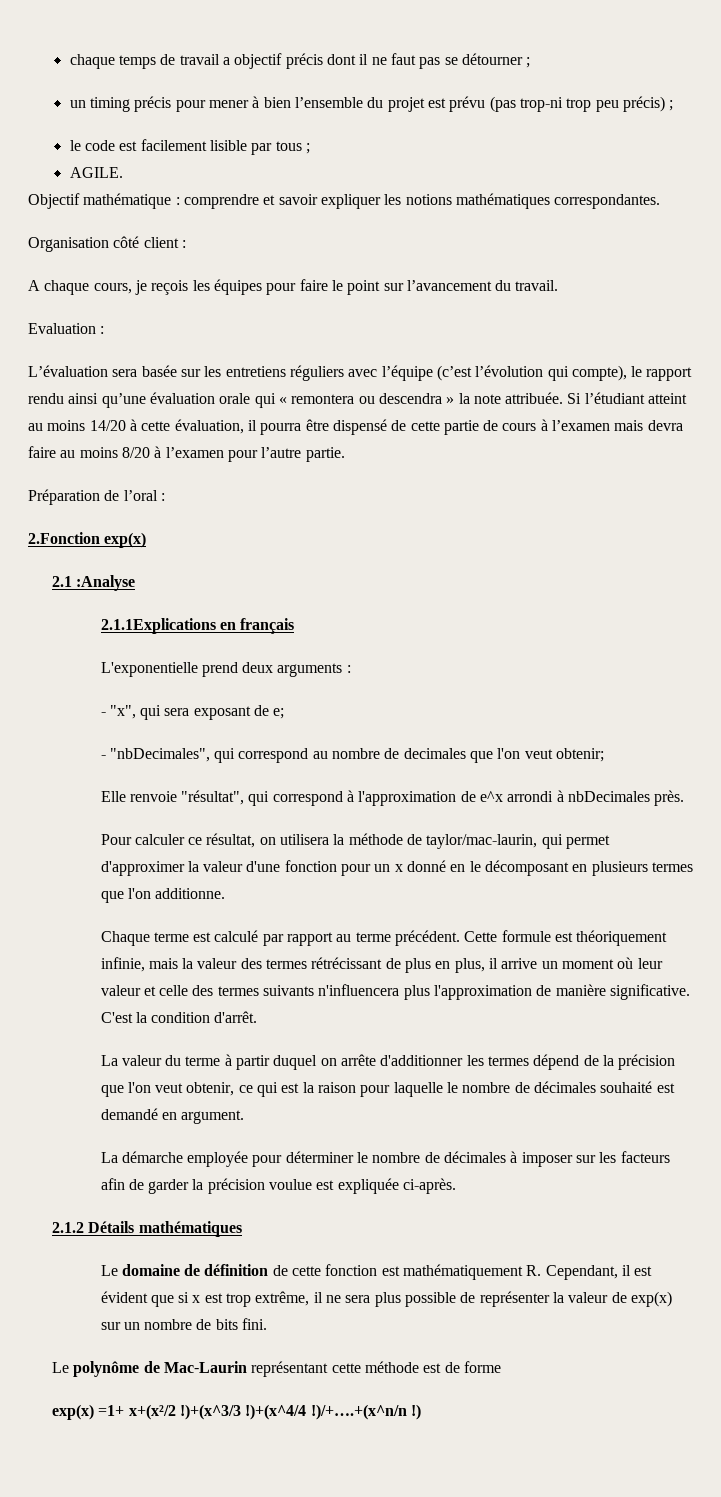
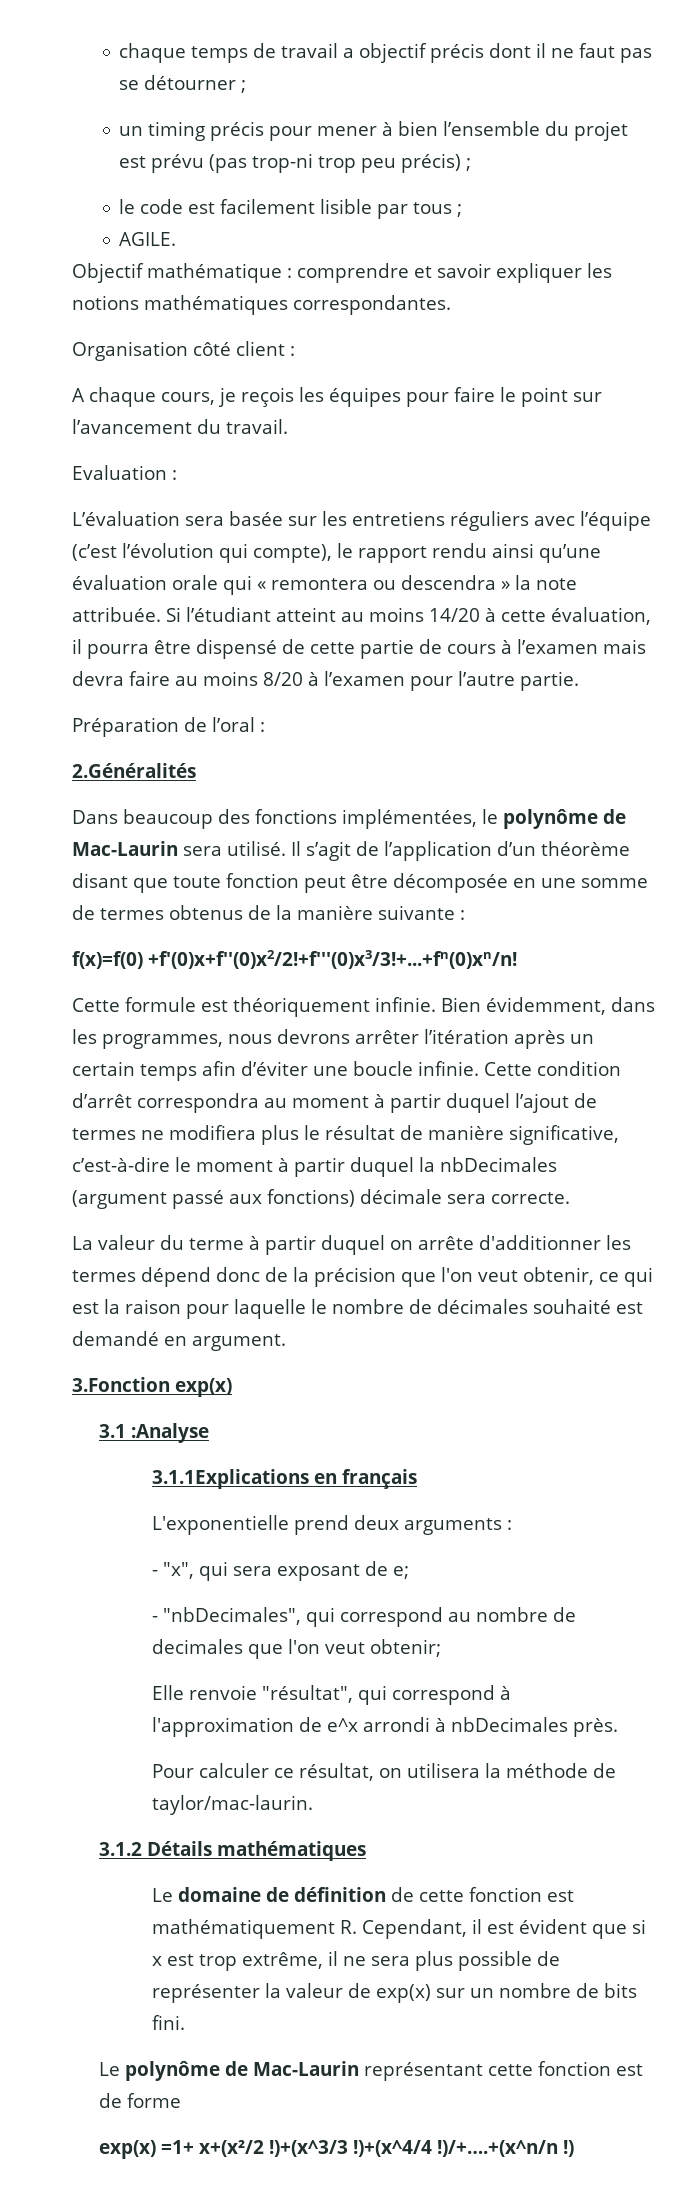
- 2.Fonction exp(x)
+ 2.Généralités
+ Dans beaucoup des fonctions implémentées, le polynôme de Mac-Laurin sera utilisé. Il s’agit de l’application d’un théorème disant que toute fonction peut être décomposée en une somme de termes obtenus de la manière suivante :
+ f(x)=f(0) +f′(0)x+f′′(0)x2/2!+f′′′(0)x3/3!+...+fn(0)xn/n!
+ Cette formule est théoriquement infinie. Bien évidemment, dans les programmes, nous devrons arrêter l’itération après un certain temps afin d’éviter une boucle infinie. Cette condition d’arrêt correspondra au moment à partir duquel l’ajout de termes ne modifiera plus le résultat de manière significative, c’est-à-dire le moment à partir duquel la nbDecimales (argument passé aux fonctions) décimale sera correcte.
+ La valeur du terme à partir duquel on arrête d'additionner les termes dépend donc de la précision que l'on veut obtenir, ce qui est la raison pour laquelle le nombre de décimales souhaité est demandé en argument.
+ 3.Fonction exp(x)
- 2.1 :Analyse
+ 3.1 :Analyse
- 2.1.1Explications en français
+ 3.1.1Explications en français
- Pour calculer ce résultat, on utilisera la méthode de taylor/mac-laurin, qui permet d'approximer la valeur d'une fonction pour un x donné en le décomposant en plusieurs termes que l'on additionne.
- Chaque terme est calculé par rapport au terme précédent. Cette formule est théoriquement infinie, mais la valeur des termes rétrécissant de plus en plus, il arrive un moment où leur valeur et celle des termes suivants n'influencera plus l'approximation de manière significative. C'est la condition d'arrêt.
- La valeur du terme à partir duquel on arrête d'additionner les termes dépend de la précision que l'on veut obtenir, ce qui est la raison pour laquelle le nombre de décimales souhaité est demandé en argument.
- La démarche employée pour déterminer le nombre de décimales à imposer sur les facteurs afin de garder la précision voulue est expliquée ci-après.
- 2.1.2 Détails mathématiques
+ Pour calculer ce résultat, on utilisera la méthode de taylor/mac-laurin.
+ 3.1.2 Détails mathématiques
- Le polynôme de Mac-Laurin représentant cette méthode est de forme
+ Le polynôme de Mac-Laurin représentant cette fonction est de forme

